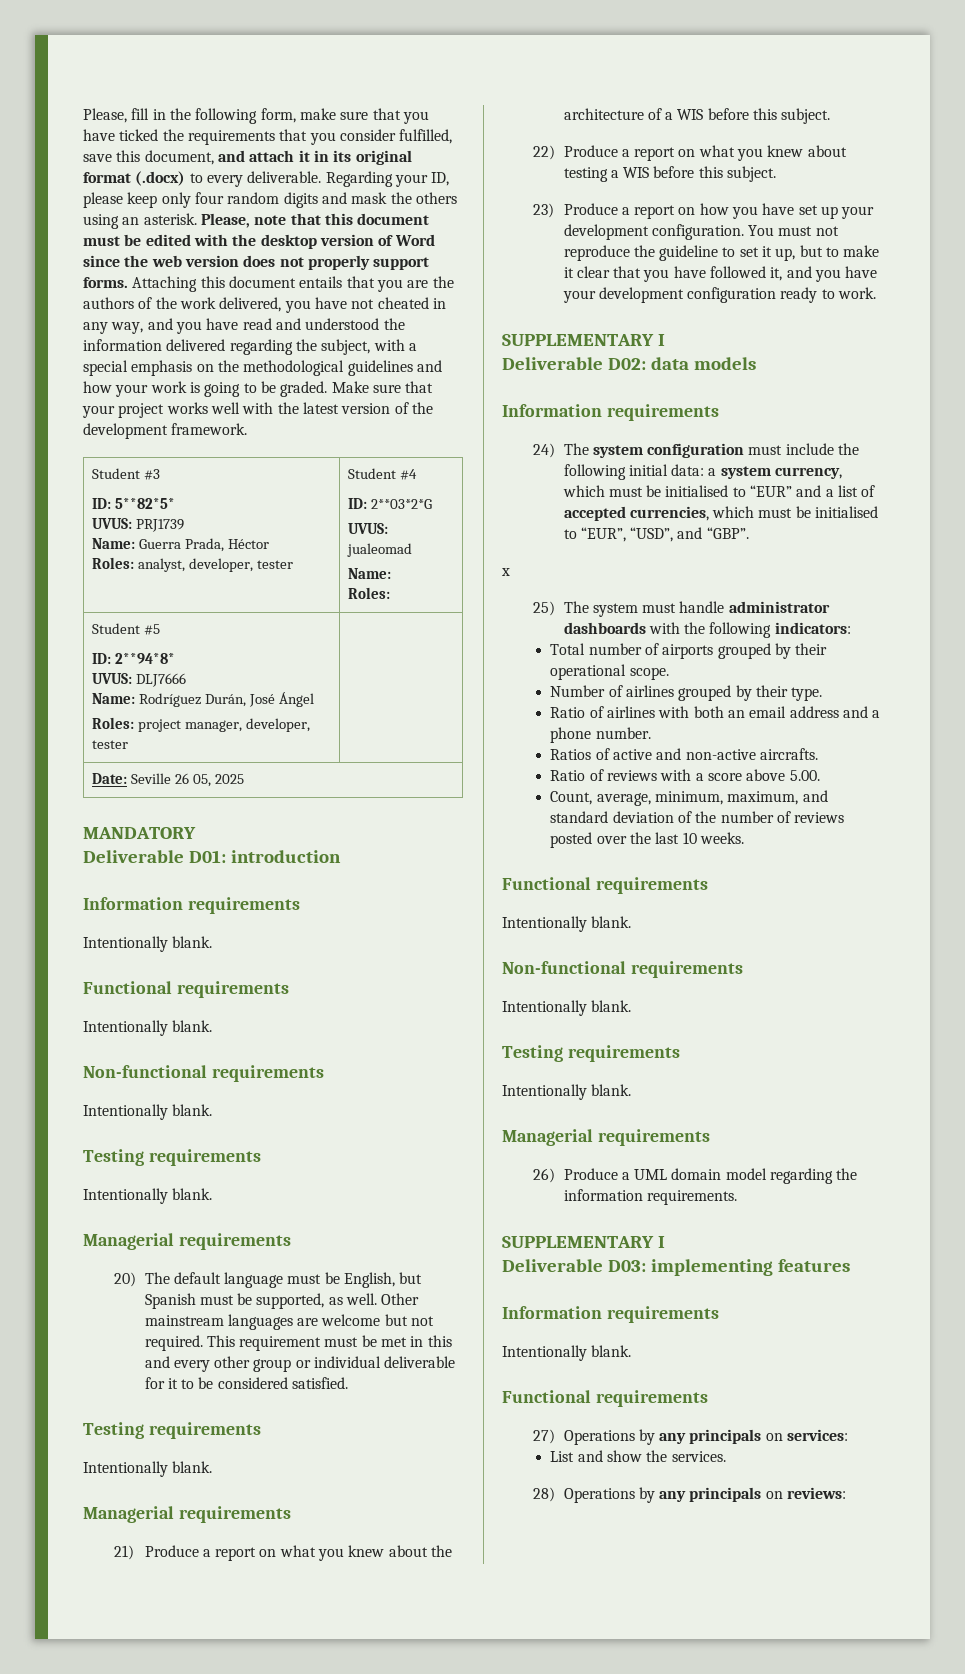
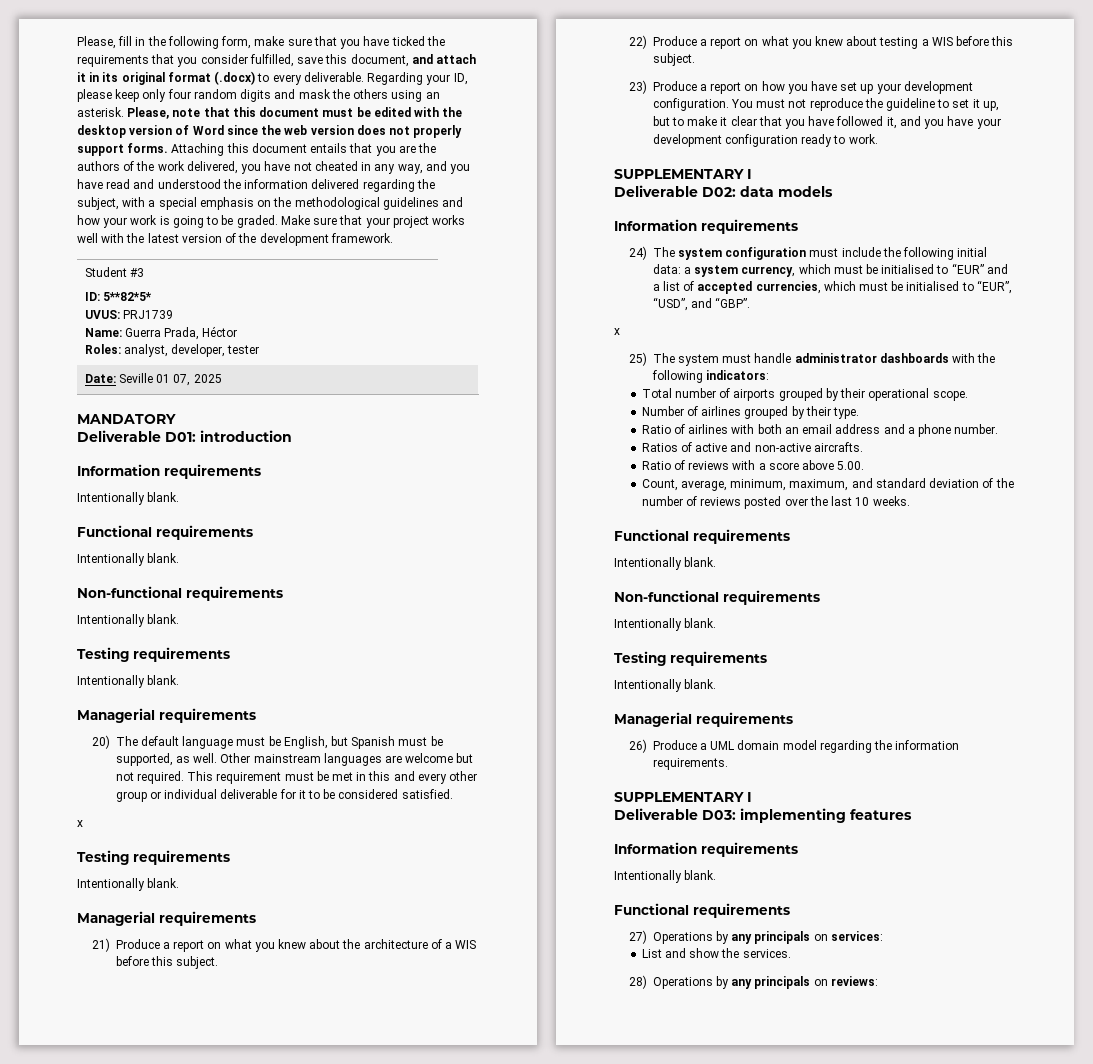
  Student #3
  ID: 5**82*5*
  UVUS: PRJ1739
  Name: Guerra Prada, Héctor
- Roles: analyst, developer, tester | Student #4
- ID: 2**03*2*G
- UVUS: jualeomad
- Name:
- Roles:
- Student #5
- ID: 2**94*8*
- UVUS: DLJ7666
- Name: Rodríguez Durán, José Ángel
- Roles: project manager, developer, tester |
+ Roles: analyst, developer, tester
- Date: Seville 26 05, 2025
+ Date: Seville 01 07, 2025
  This requirement must be met in this and every other group or individual deliverable for it to be considered satisfied.
+ x

